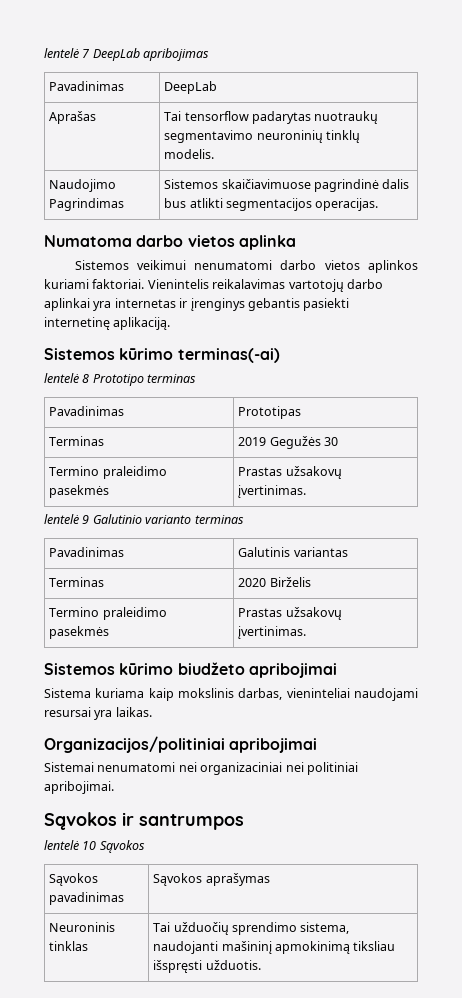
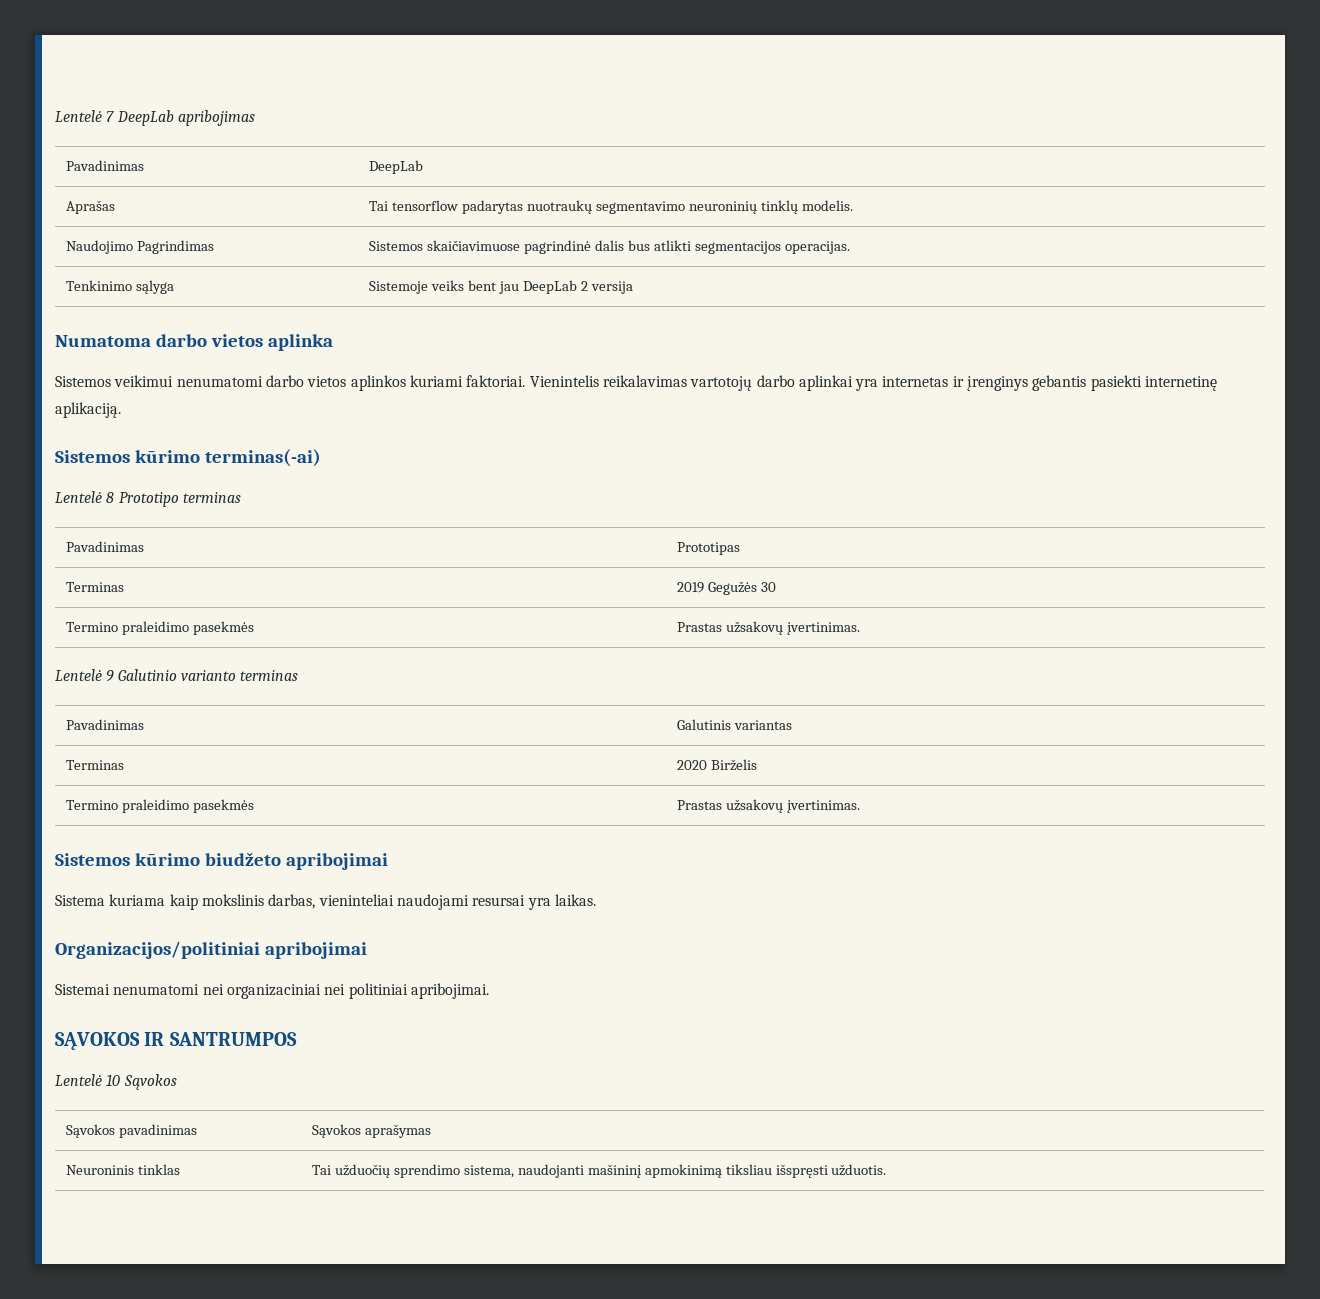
- lentelė 7 DeepLab apribojimas
+ Lentelė 7 DeepLab apribojimas
+ Tenkinimo sąlyga | Sistemoje veiks bent jau DeepLab 2 versija
- lentelė 8 Prototipo terminas
+ Lentelė 8 Prototipo terminas
- lentelė 9 Galutinio varianto terminas
+ Lentelė 9 Galutinio varianto terminas
- Sąvokos ir santrumpos
- lentelė 10 Sąvokos
+ SĄVOKOS IR SANTRUMPOS
+ Lentelė 10 Sąvokos

